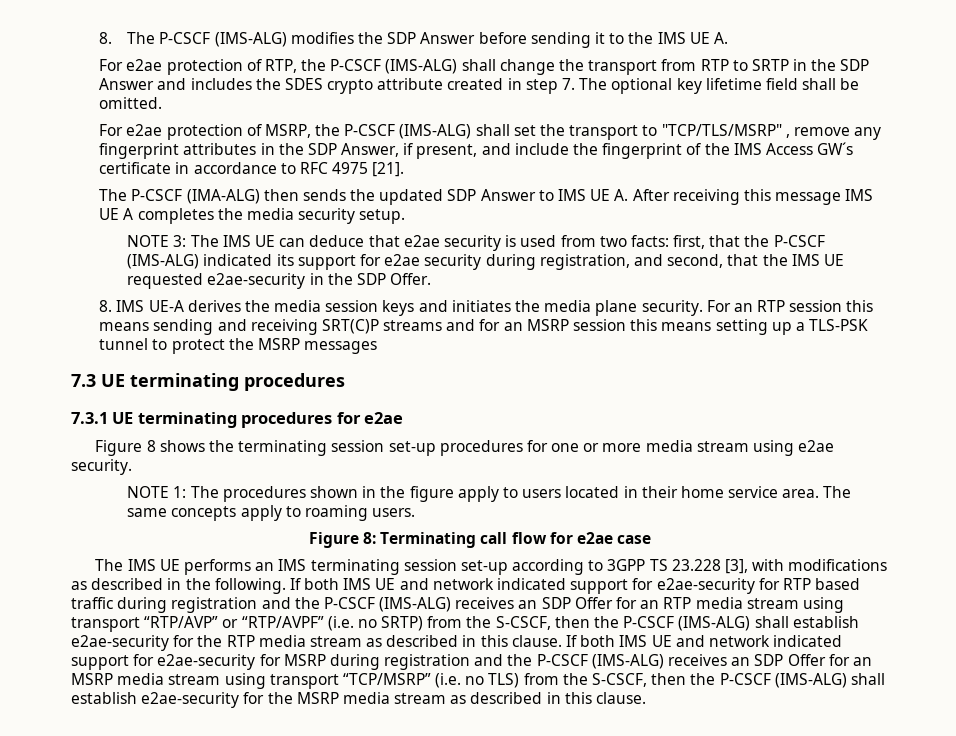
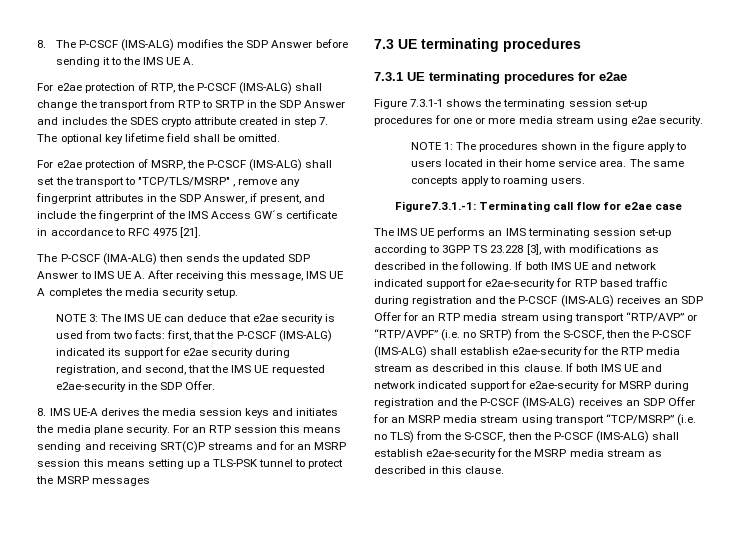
- The P-CSCF (IMA-ALG) then sends the updated SDP Answer to IMS UE A. After receiving this message IMS UE A completes the media security setup.
+ The P-CSCF (IMA-ALG) then sends the updated SDP Answer to IMS UE A. After receiving this message, IMS UE A completes the media security setup.
- Figure 8 shows the terminating session set-up procedures for one or more media stream using e2ae security.
+ Figure 7.3.1-1 shows the terminating session set-up procedures for one or more media stream using e2ae security.
- Figure 8: Terminating call flow for e2ae case
+ Figure7.3.1.-1: Terminating call flow for e2ae case

